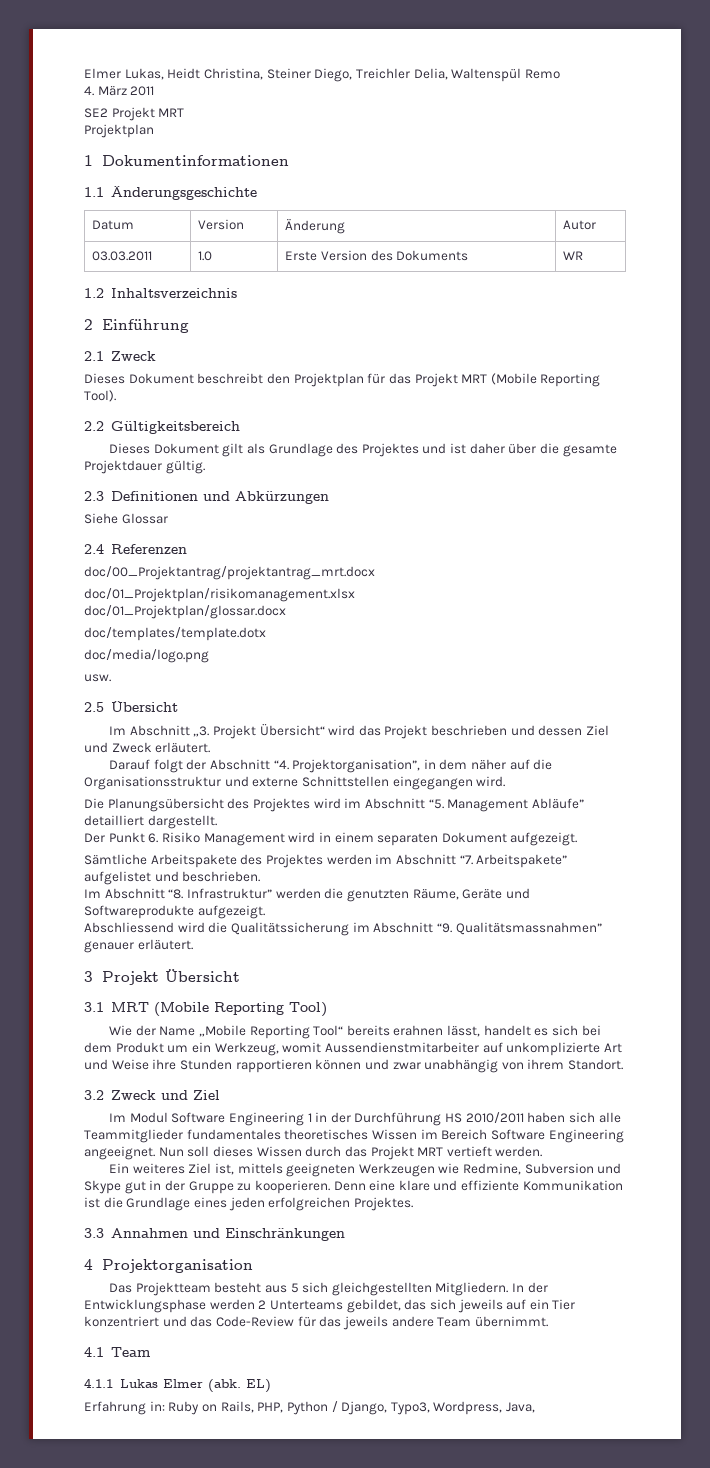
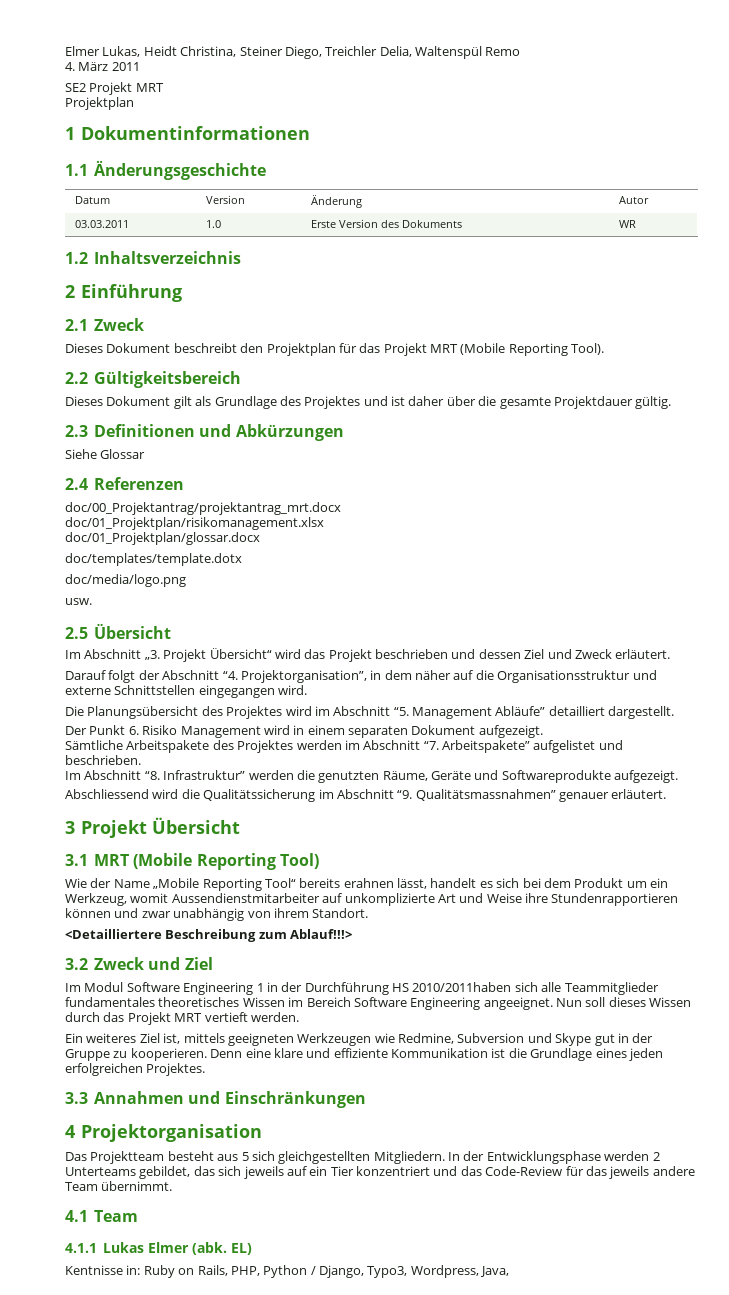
- Wie der Name „Mobile Reporting Tool“ bereits erahnen lässt, handelt es sich bei dem Produkt um ein Werkzeug, womit Aussendienstmitarbeiter auf unkomplizierte Art und Weise ihre Stunden rapportieren können und zwar unabhängig von ihrem Standort.
+ Wie der Name „Mobile Reporting Tool“ bereits erahnen lässt, handelt es sich bei dem Produkt um ein Werkzeug, womit Aussendienstmitarbeiter auf unkomplizierte Art und Weise ihre Stundenrapportieren können und zwar unabhängig von ihrem Standort.
+ <Detailliertere Beschreibung zum Ablauf!!!>
- Im Modul Software Engineering 1 in der Durchführung HS 2010/2011 haben sich alle Teammitglieder fundamentales theoretisches Wissen im Bereich Software Engineering angeeignet.
+ Im Modul Software Engineering 1 in der Durchführung HS 2010/2011haben sich alle Teammitglieder fundamentales theoretisches Wissen im Bereich Software Engineering angeeignet.
- Erfahrung in: Ruby on Rails, PHP, Python / Django, Typo3, Wordpress, Java,
+ Kentnisse in: Ruby on Rails, PHP, Python / Django, Typo3, Wordpress, Java,

